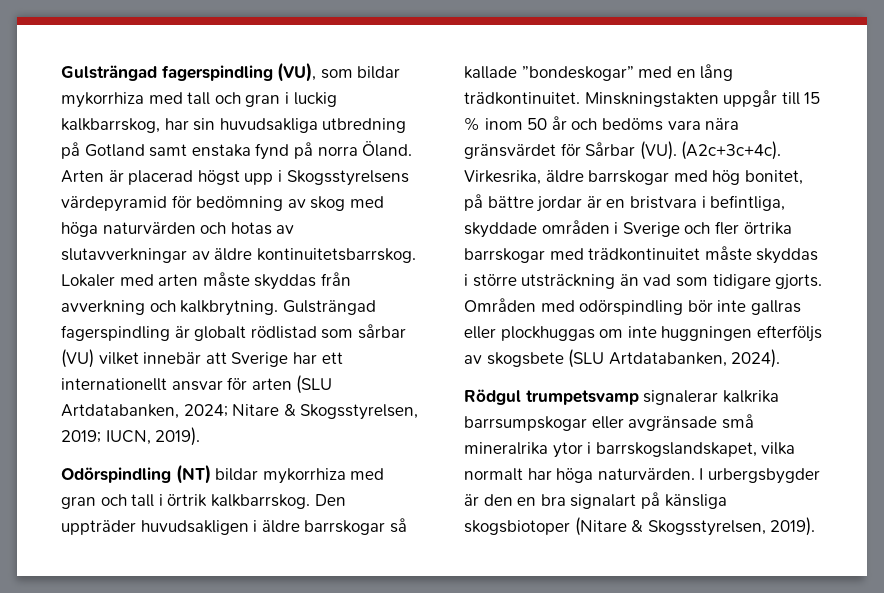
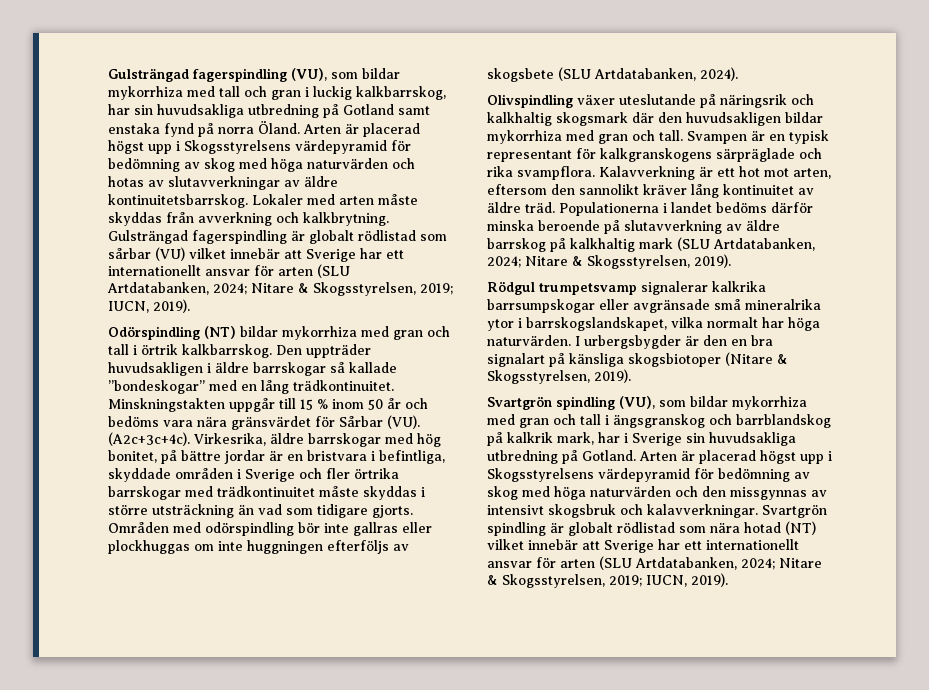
+ Olivspindling växer uteslutande på näringsrik och kalkhaltig skogsmark där den huvudsakligen bildar mykorrhiza med gran och tall. Svampen är en typisk representant för kalkgranskogens särpräglade och rika svampflora. Kalavverkning är ett hot mot arten, eftersom den sannolikt kräver lång kontinuitet av äldre träd. Populationerna i landet bedöms därför minska beroende på slutavverkning av äldre barrskog på kalkhaltig mark (SLU Artdatabanken, 2024; Nitare & Skogsstyrelsen, 2019).
+ Svartgrön spindling (VU), som bildar mykorrhiza med gran och tall i ängsgranskog och barrblandskog på kalkrik mark, har i Sverige sin huvudsakliga utbredning på Gotland. Arten är placerad högst upp i Skogsstyrelsens värdepyramid för bedömning av skog med höga naturvärden och den missgynnas av intensivt skogsbruk och kalavverkningar. Svartgrön spindling är globalt rödlistad som nära hotad (NT) vilket innebär att Sverige har ett internationellt ansvar för arten (SLU Artdatabanken, 2024; Nitare & Skogsstyrelsen, 2019; IUCN, 2019).

